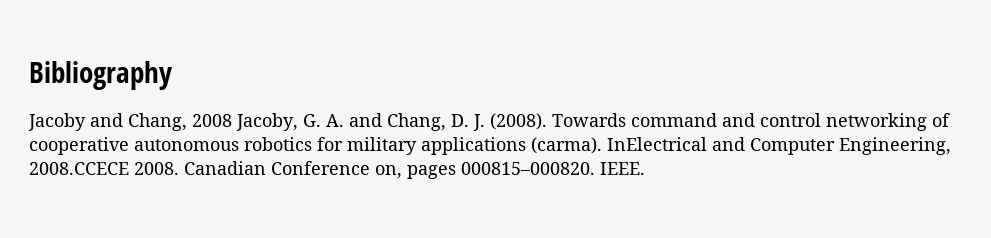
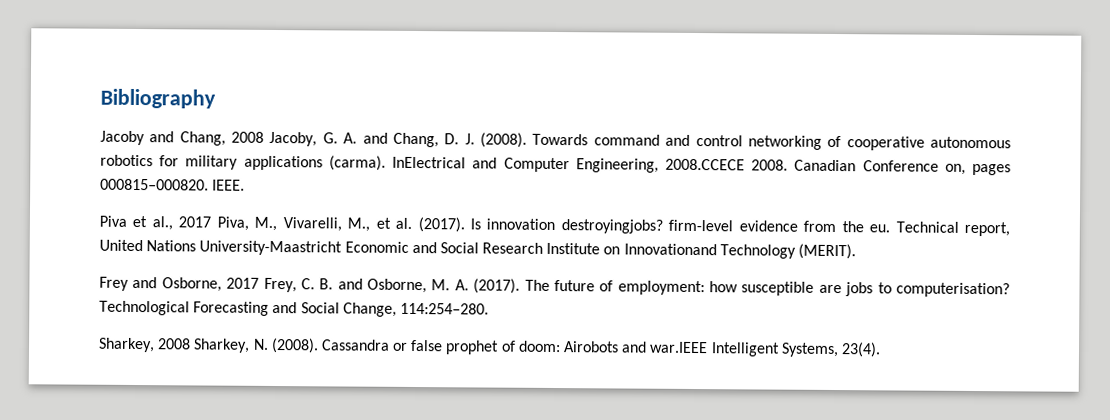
+ Piva et al., 2017 Piva, M., Vivarelli, M., et al. (2017). Is innovation destroyingjobs? firm-level evidence from the eu. Technical report, United Nations University-Maastricht Economic and Social Research Institute on Innovationand Technology (MERIT).
+ Frey and Osborne, 2017 Frey, C. B. and Osborne, M. A. (2017). The future of employment: how susceptible are jobs to computerisation? Technological Forecasting and Social Change, 114:254–280.
+ Sharkey, 2008 Sharkey, N. (2008). Cassandra or false prophet of doom: Airobots and war.IEEE Intelligent Systems, 23(4).

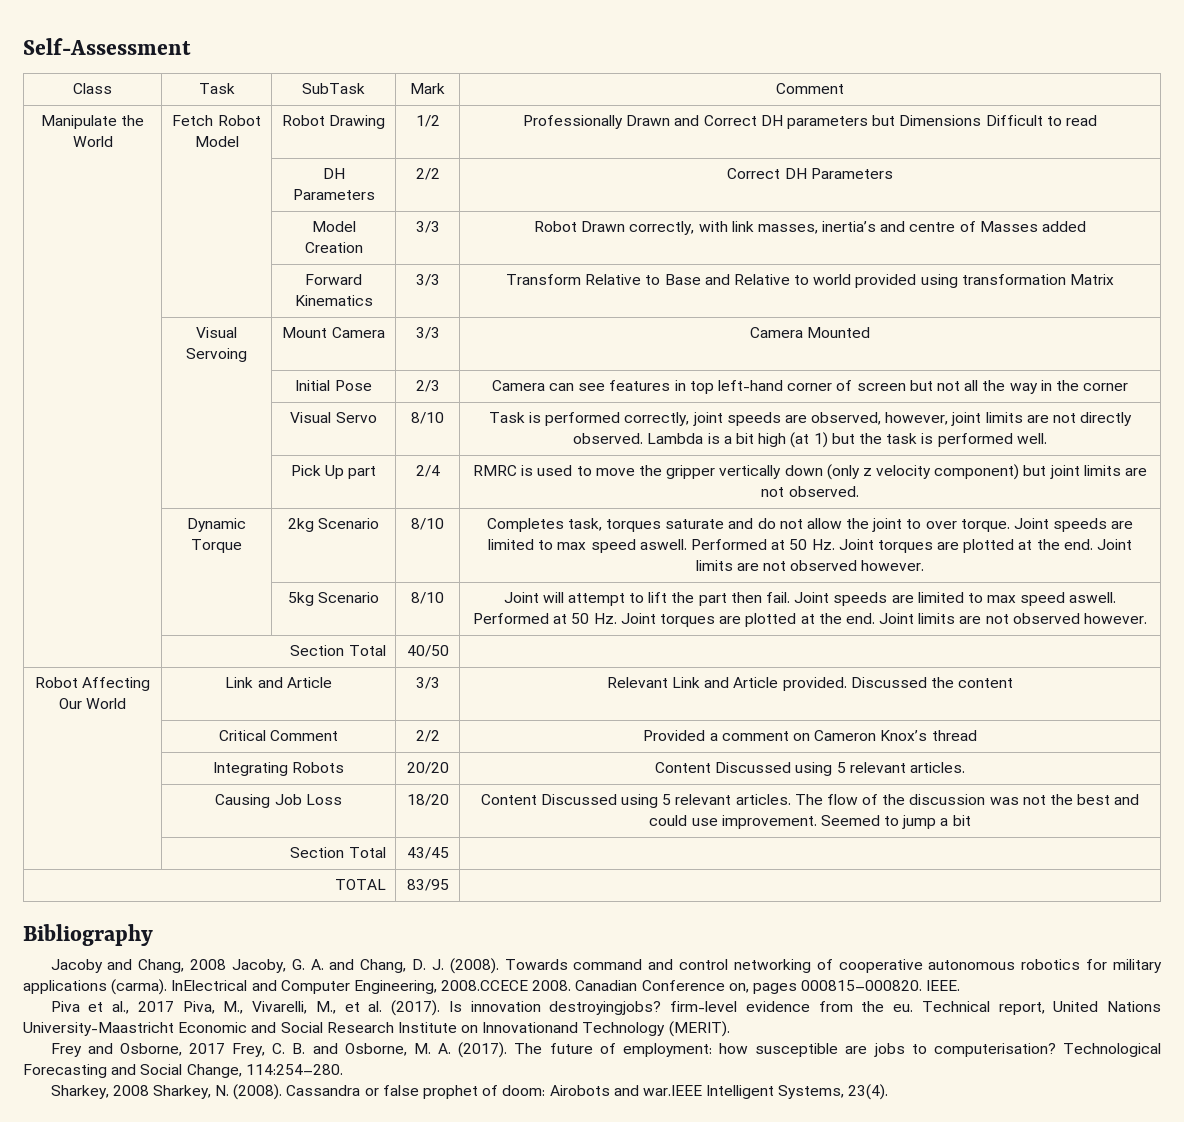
+ Self-Assessment
+ Class | Task | SubTask | Mark | Comment
+ Manipulate the World | Fetch Robot Model | Robot Drawing | 1/2 | Professionally Drawn and Correct DH parameters but Dimensions Difficult to read
+ | | DH Parameters | 2/2 | Correct DH Parameters
+ | | Model Creation | 3/3 | Robot Drawn correctly, with link masses, inertia’s and centre of Masses added
+ | | Forward Kinematics | 3/3 | Transform Relative to Base and Relative to world provided using transformation Matrix
+ | Visual Servoing | Mount Camera | 3/3 | Camera Mounted
+ | | Initial Pose | 2/3 | Camera can see features in top left-hand corner of screen but not all the way in the corner
+ | | Visual Servo | 8/10 | Task is performed correctly, joint speeds are observed, however, joint limits are not directly observed. Lambda is a bit high (at 1) but the task is performed well.
+ | | Pick Up part | 2/4 | RMRC is used to move the gripper vertically down (only z velocity component) but joint limits are not observed.
+ | Dynamic Torque | 2kg Scenario | 8/10 | Completes task, torques saturate and do not allow the joint to over torque. Joint speeds are limited to max speed aswell. Performed at 50 Hz. Joint torques are plotted at the end. Joint limits are not observed however.
+ | | 5kg Scenario | 8/10 | Joint will attempt to lift the part then fail. Joint speeds are limited to max speed aswell. Performed at 50 Hz. Joint torques are plotted at the end. Joint limits are not observed however.
+ | Section Total | 40/50 |
+ Robot Affecting Our World | Link and Article | 3/3 | Relevant Link and Article provided. Discussed the content
+ | Critical Comment | 2/2 | Provided a comment on Cameron Knox’s thread
+ | Integrating Robots | 20/20 | Content Discussed using 5 relevant articles.
+ | Causing Job Loss | 18/20 | Content Discussed using 5 relevant articles. The flow of the discussion was not the best and could use improvement. Seemed to jump a bit
+ | Section Total | 43/45 |
+ TOTAL | 83/95 |

